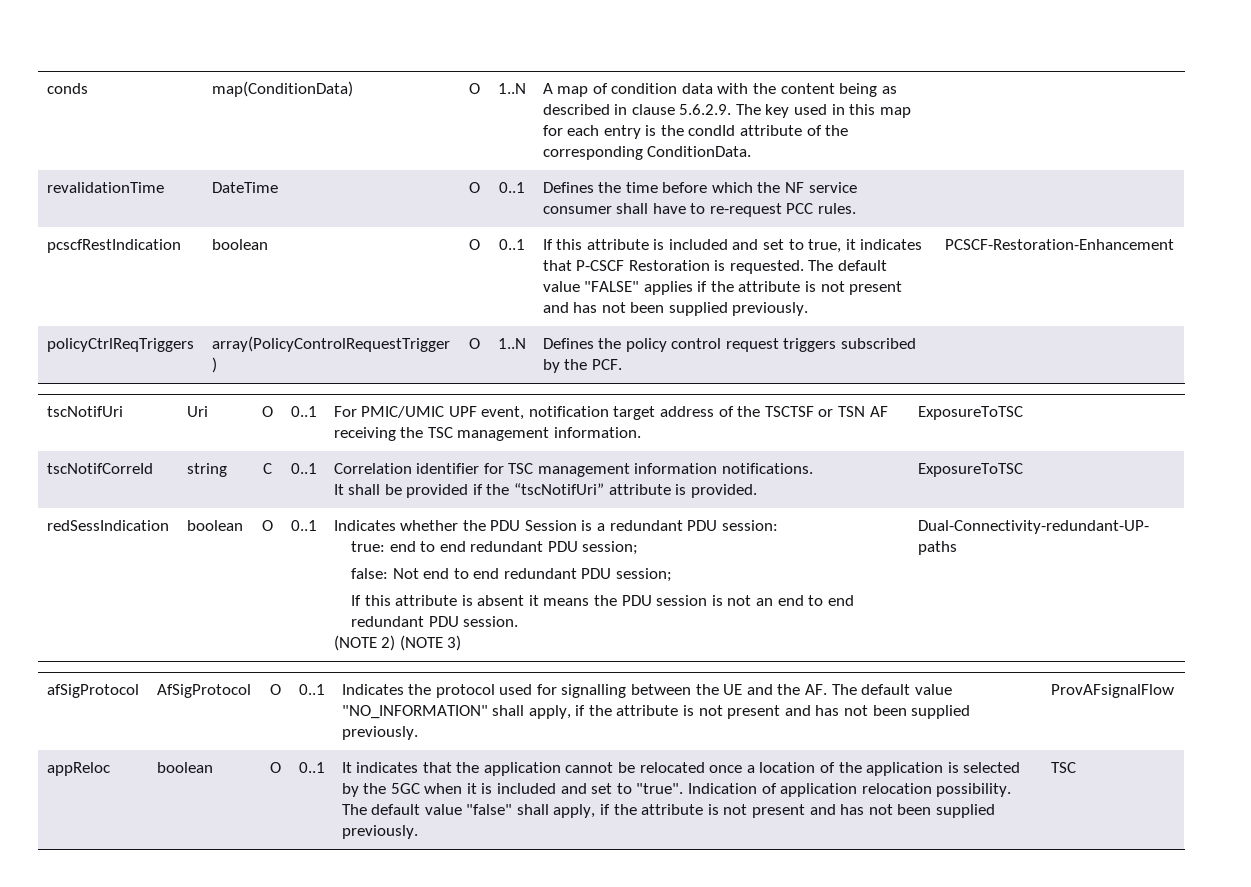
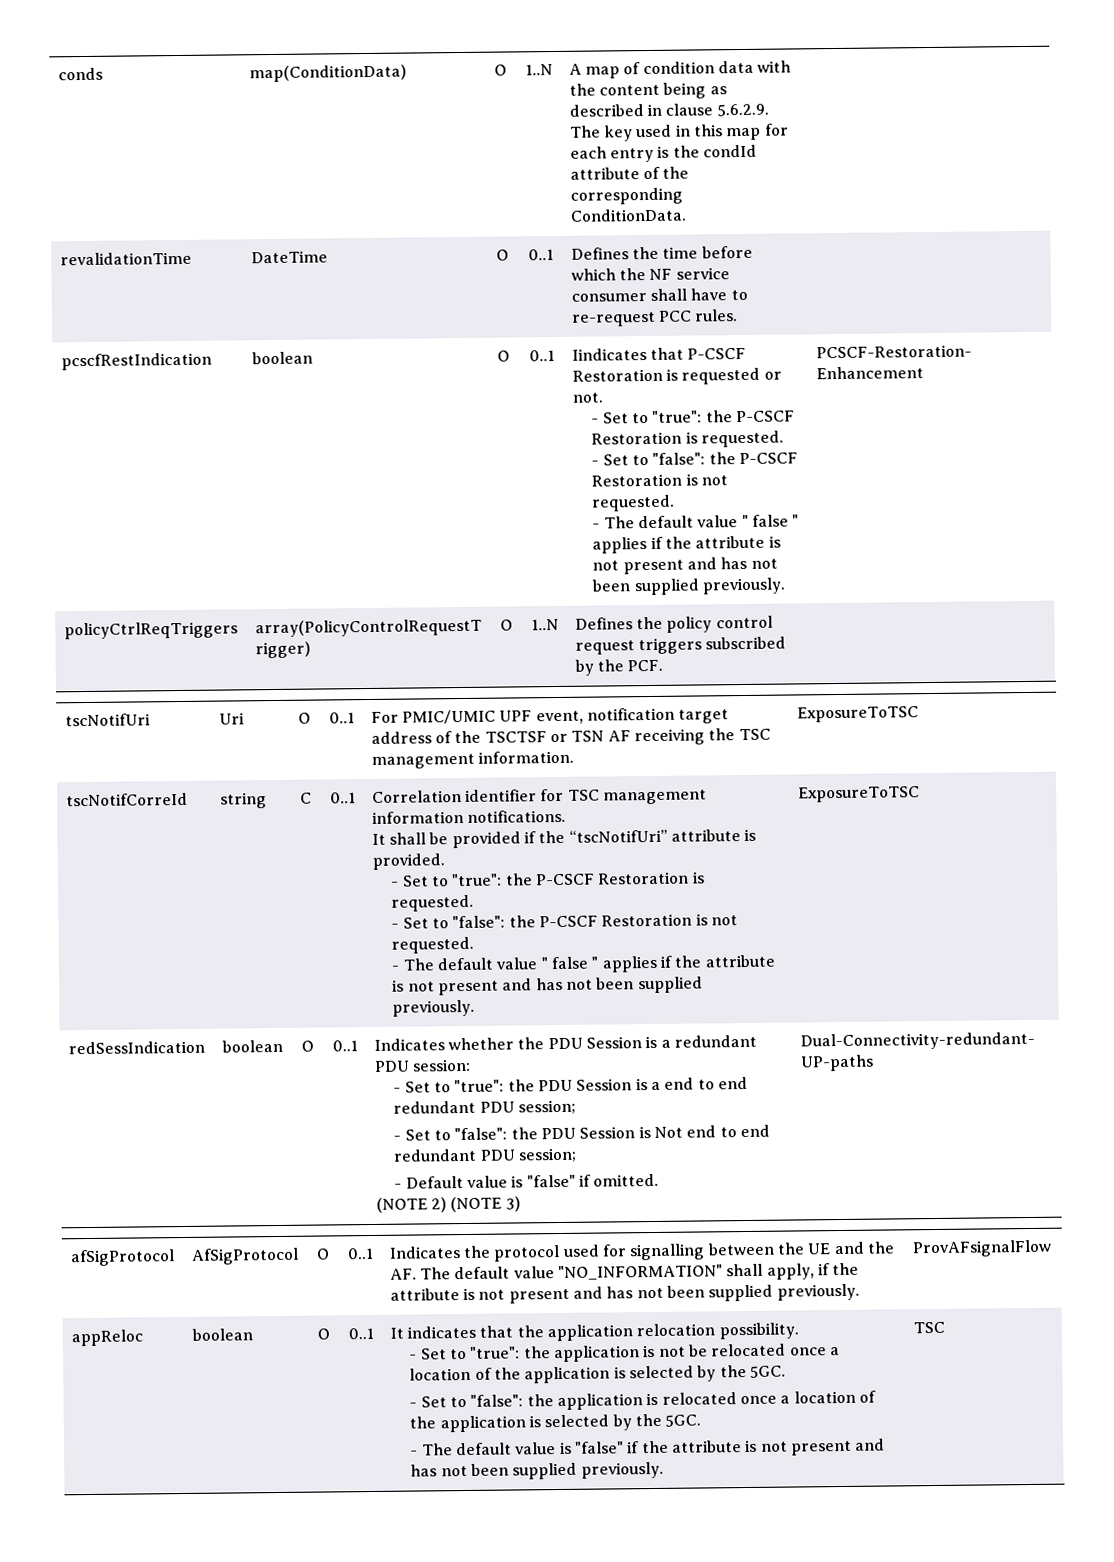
- If this attribute is included and set to true, it indicates that P-CSCF Restoration is requested. The default value "FALSE" applies if the attribute is not present and has not been supplied previously.
+ Iindicates that P-CSCF Restoration is requested or not.
+ - Set to "true": the P-CSCF Restoration is requested.
+ - Set to "false": the P-CSCF Restoration is not requested.
+ - The default value " false " applies if the attribute is not present and has not been supplied previously.
  It shall be provided if the “tscNotifUri” attribute is provided.
+ - Set to "true": the P-CSCF Restoration is requested.
+ - Set to "false": the P-CSCF Restoration is not requested.
+ - The default value " false " applies if the attribute is not present and has not been supplied previously.
- true: end to end redundant PDU session;
- false: Not end to end redundant PDU session;
+ - Set to "true": the PDU Session is a end to end redundant PDU session;
+ - Set to "false": the PDU Session is Not end to end redundant PDU session;
- If this attribute is absent it means the PDU session is not an end to end redundant PDU session.
+ - Default value is "false" if omitted.
- It indicates that the application cannot be relocated once a location of the application is selected by the 5GC when it is included and set to "true". Indication of application relocation possibility. The default value "false" shall apply, if the attribute is not present and has not been supplied previously.
+ It indicates that the application relocation possibility.
+ - Set to "true": the application is not be relocated once a location of the application is selected by the 5GC.
+ - Set to "false": the application is relocated once a location of the application is selected by the 5GC.
+ - The default value is "false" if the attribute is not present and has not been supplied previously.

